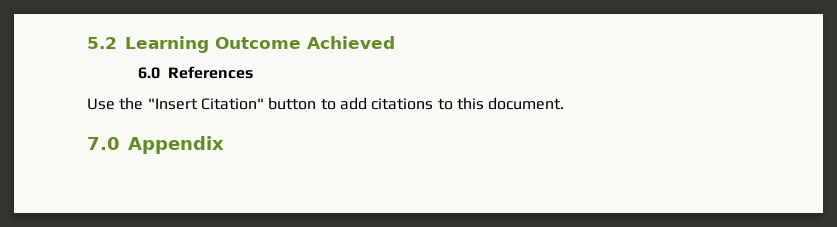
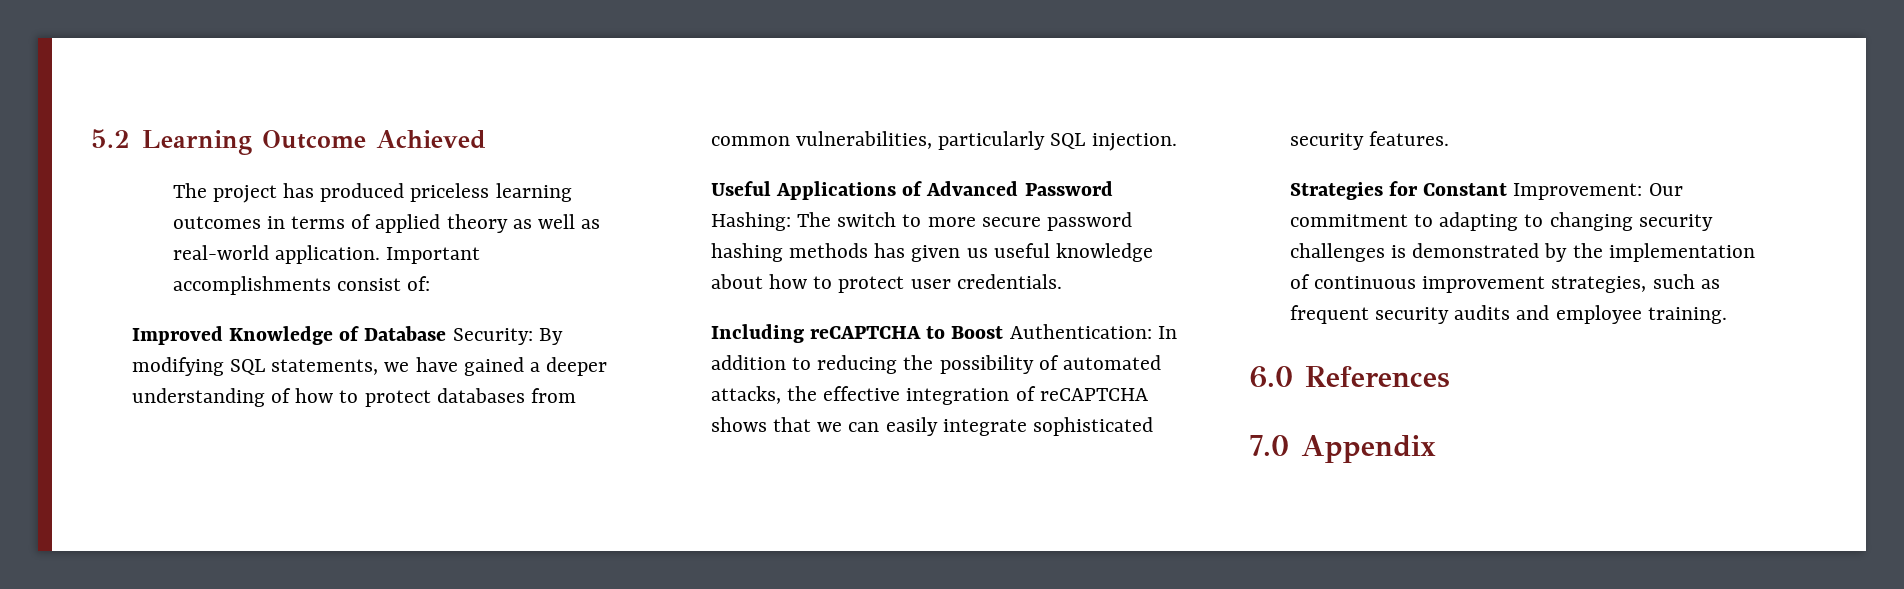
+ The project has produced priceless learning outcomes in terms of applied theory as well as real-world application. Important accomplishments consist of:
+ Improved Knowledge of Database Security: By modifying SQL statements, we have gained a deeper understanding of how to protect databases from common vulnerabilities, particularly SQL injection.
+ Useful Applications of Advanced Password Hashing: The switch to more secure password hashing methods has given us useful knowledge about how to protect user credentials.
+ Including reCAPTCHA to Boost Authentication: In addition to reducing the possibility of automated attacks, the effective integration of reCAPTCHA shows that we can easily integrate sophisticated security features.
+ Strategies for Constant Improvement: Our commitment to adapting to changing security challenges is demonstrated by the implementation of continuous improvement strategies, such as frequent security audits and employee training.
  6.0 References
- Use the "Insert Citation" button to add citations to this document.

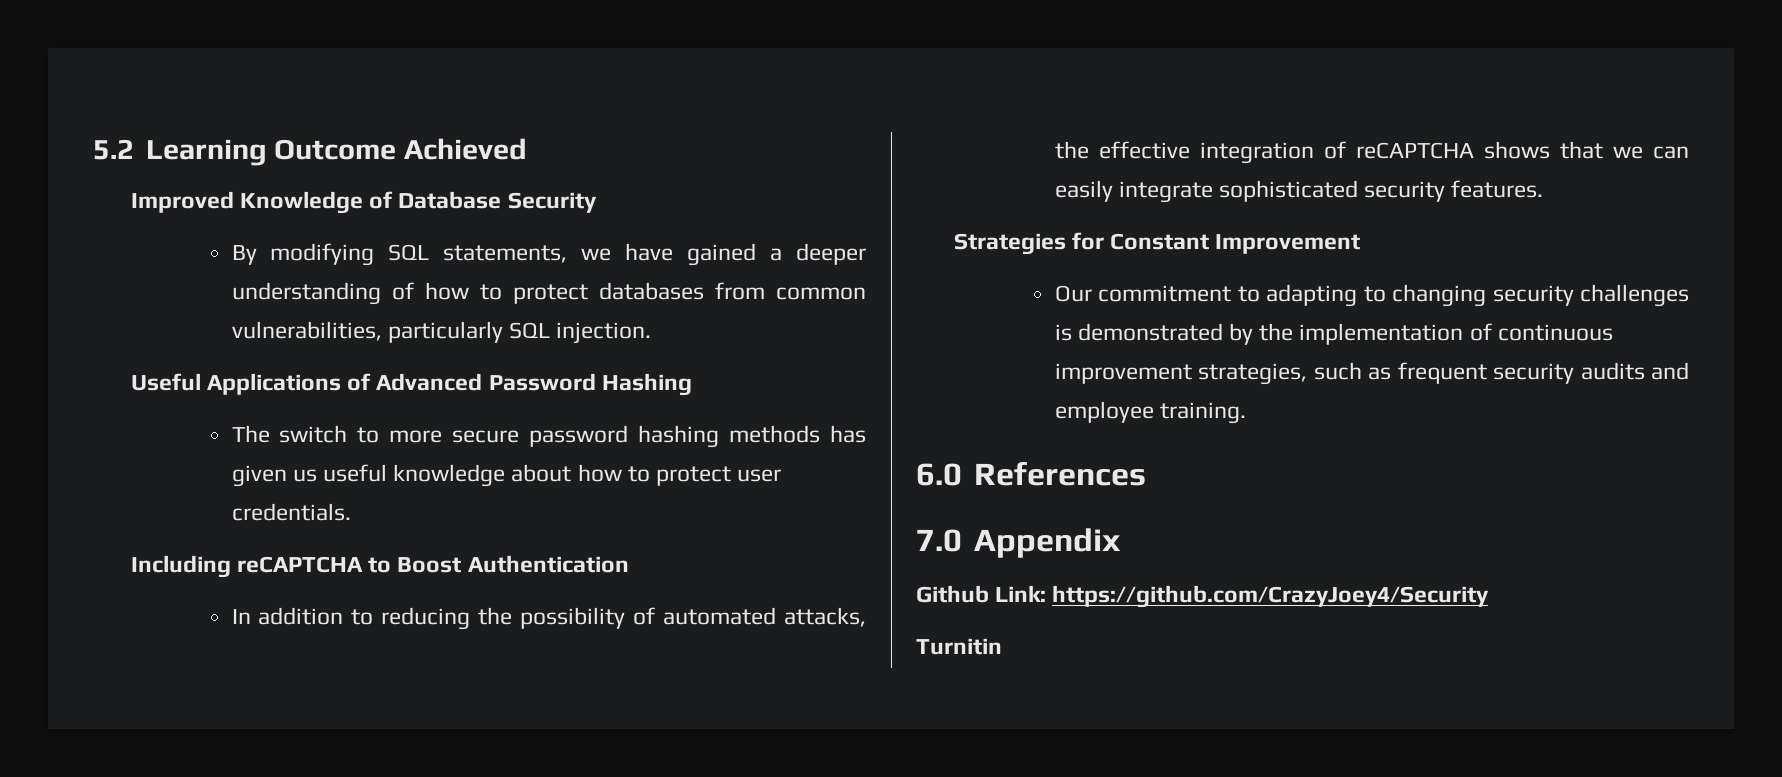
- The project has produced priceless learning outcomes in terms of applied theory as well as real-world application. Important accomplishments consist of:
- Improved Knowledge of Database Security: By modifying SQL statements, we have gained a deeper understanding of how to protect databases from common vulnerabilities, particularly SQL injection.
+ Improved Knowledge of Database Security
+ By modifying SQL statements, we have gained a deeper understanding of how to protect databases from common vulnerabilities, particularly SQL injection.
- Useful Applications of Advanced Password Hashing: The switch to more secure password hashing methods has given us useful knowledge about how to protect user credentials.
+ Useful Applications of Advanced Password Hashing
+ The switch to more secure password hashing methods has given us useful knowledge about how to protect user credentials.
- Including reCAPTCHA to Boost Authentication: In addition to reducing the possibility of automated attacks, the effective integration of reCAPTCHA shows that we can easily integrate sophisticated security features.
+ Including reCAPTCHA to Boost Authentication
+ In addition to reducing the possibility of automated attacks, the effective integration of reCAPTCHA shows that we can easily integrate sophisticated security features.
- Strategies for Constant Improvement: Our commitment to adapting to changing security challenges is demonstrated by the implementation of continuous improvement strategies, such as frequent security audits and employee training.
+ Strategies for Constant Improvement
+ Our commitment to adapting to changing security challenges is demonstrated by the implementation of continuous improvement strategies, such as frequent security audits and employee training.
+ Github Link: https://github.com/CrazyJoey4/Security
+ Turnitin

